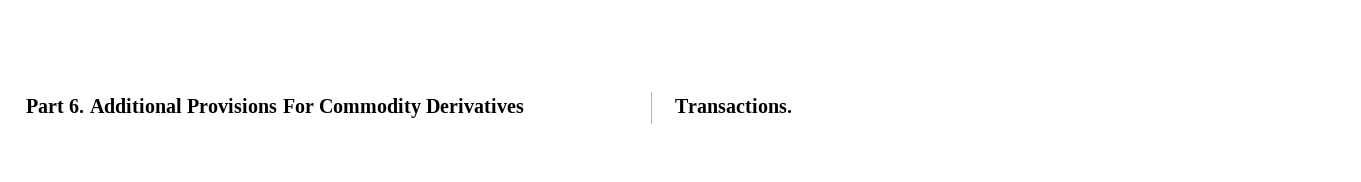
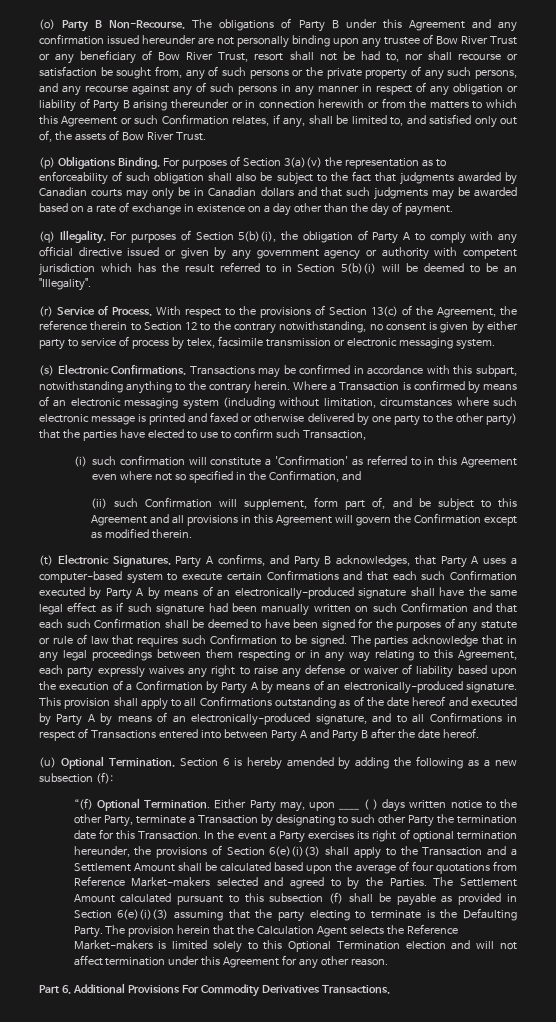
+ (o) Party B Non-Recourse. The obligations of Party B under this Agreement and any confirmation issued hereunder are not personally binding upon any trustee of Bow River Trust or any beneficiary of Bow River Trust, resort shall not be had to, nor shall recourse or satisfaction be sought from, any of such persons or the private property of any such persons, and any recourse against any of such persons in any manner in respect of any obligation or liability of Party B arising thereunder or in connection herewith or from the matters to which this Agreement or such Confirmation relates, if any, shall be limited to, and satisfied only out of, the assets of Bow River Trust.
+ (p) Obligations Binding. For purposes of Section 3(a)(v) the representation as to enforceability of such obligation shall also be subject to the fact that judgments awarded by Canadian courts may only be in Canadian dollars and that such judgments may be awarded based on a rate of exchange in existence on a day other than the day of payment.
+ (q) Illegality. For purposes of Section 5(b)(i), the obligation of Party A to comply with any official directive issued or given by any government agency or authority with competent jurisdiction which has the result referred to in Section 5(b)(i) will be deemed to be an "Illegality".
+ (r) Service of Process. With respect to the provisions of Section 13(c) of the Agreement, the reference therein to Section 12 to the contrary notwithstanding, no consent is given by either party to service of process by telex, facsimile transmission or electronic messaging system.
+ (s) Electronic Confirmations. Transactions may be confirmed in accordance with this subpart, notwithstanding anything to the contrary herein. Where a Transaction is confirmed by means of an electronic messaging system (including without limitation, circumstances where such electronic message is printed and faxed or otherwise delivered by one party to the other party) that the parties have elected to use to confirm such Transaction,
+ (i) such confirmation will constitute a 'Confirmation' as referred to in this Agreement even where not so specified in the Confirmation, and
+ (ii) such Confirmation will supplement, form part of, and be subject to this Agreement and all provisions in this Agreement will govern the Confirmation except as modified therein.
+ (t) Electronic Signatures. Party A confirms, and Party B acknowledges, that Party A uses a computer-based system to execute certain Confirmations and that each such Confirmation executed by Party A by means of an electronically-produced signature shall have the same legal effect as if such signature had been manually written on such Confirmation and that each such Confirmation shall be deemed to have been signed for the purposes of any statute or rule of law that requires such Confirmation to be signed. The parties acknowledge that in any legal proceedings between them respecting or in any way relating to this Agreement, each party expressly waives any right to raise any defense or waiver of liability based upon the execution of a Confirmation by Party A by means of an electronically-produced signature. This provision shall apply to all Confirmations outstanding as of the date hereof and executed by Party A by means of an electronically-produced signature, and to all Confirmations in respect of Transactions entered into between Party A and Party B after the date hereof.
+ (u) Optional Termination. Section 6 is hereby amended by adding the following as a new subsection (f):
+ “(f) Optional Termination. Either Party may, upon ____ ( ) days written notice to the other Party, terminate a Transaction by designating to such other Party the termination date for this Transaction. In the event a Party exercises its right of optional termination hereunder, the provisions of Section 6(e)(i)(3) shall apply to the Transaction and a Settlement Amount shall be calculated based upon the average of four quotations from Reference Market-makers selected and agreed to by the Parties. The Settlement Amount calculated pursuant to this subsection (f) shall be payable as provided in Section 6(e)(i)(3) assuming that the party electing to terminate is the Defaulting Party. The provision herein that the Calculation Agent selects the Reference Market-makers is limited solely to this Optional Termination election and will not affect termination under this Agreement for any other reason.

